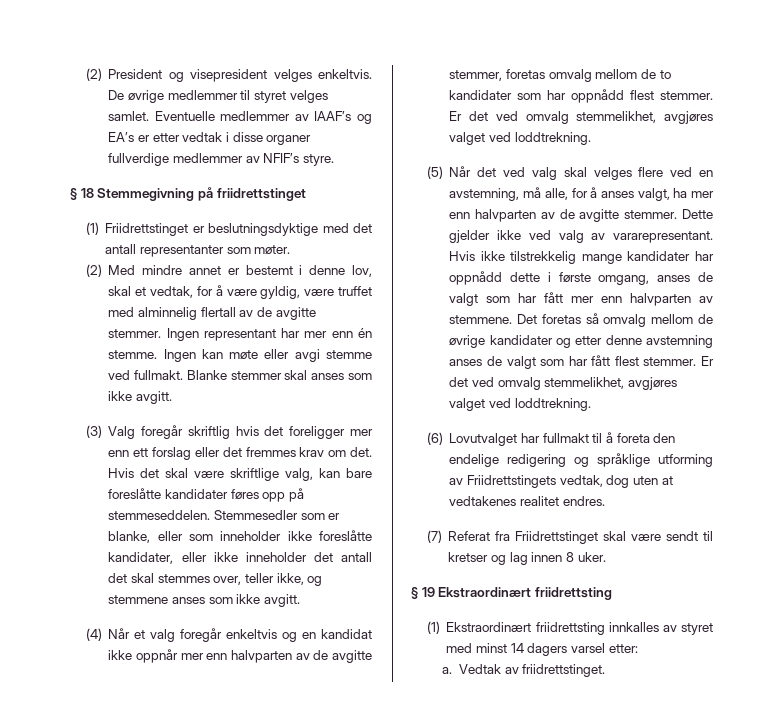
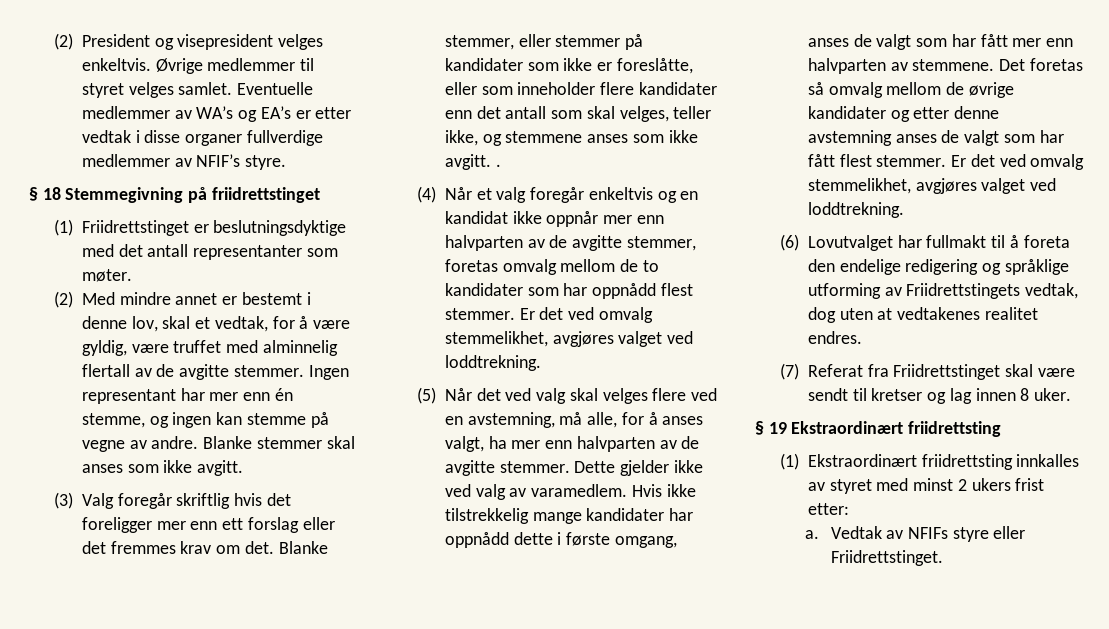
- De øvrige medlemmer til styret velges samlet.
+ Øvrige medlemmer til styret velges samlet.
- Eventuelle medlemmer av IAAF’s og EA’s er etter vedtak i disse organer fullverdige medlemmer av NFIF’s styre.
+ Eventuelle medlemmer av WA’s og EA’s er etter vedtak i disse organer fullverdige medlemmer av NFIF’s styre.
- Ingen representant har mer enn én stemme. Ingen kan møte eller avgi stemme ved fullmakt.
+ Ingen representant har mer enn én stemme, og ingen kan stemme på vegne av andre.
- Hvis det skal være skriftlige valg, kan bare foreslåtte kandidater føres opp på stemmeseddelen. Stemmesedler som er blanke, eller som inneholder ikke foreslåtte kandidater, eller ikke inneholder det antall det skal stemmes over, teller ikke, og stemmene anses som ikke avgitt.
+ Blanke stemmer, eller stemmer på kandidater som ikke er foreslåtte, eller som inneholder flere kandidater enn det antall som skal velges, teller ikke, og stemmene anses som ikke avgitt. .
- Dette gjelder ikke ved valg av vararepresentant.
+ Dette gjelder ikke ved valg av varamedlem.
- (1) Ekstraordinært friidrettsting innkalles av styret med minst 14 dagers varsel etter:
+ (1) Ekstraordinært friidrettsting innkalles av styret med minst 2 ukers frist etter:
- Vedtak av friidrettstinget.
+ Vedtak av NFIFs styre eller Friidrettstinget.

